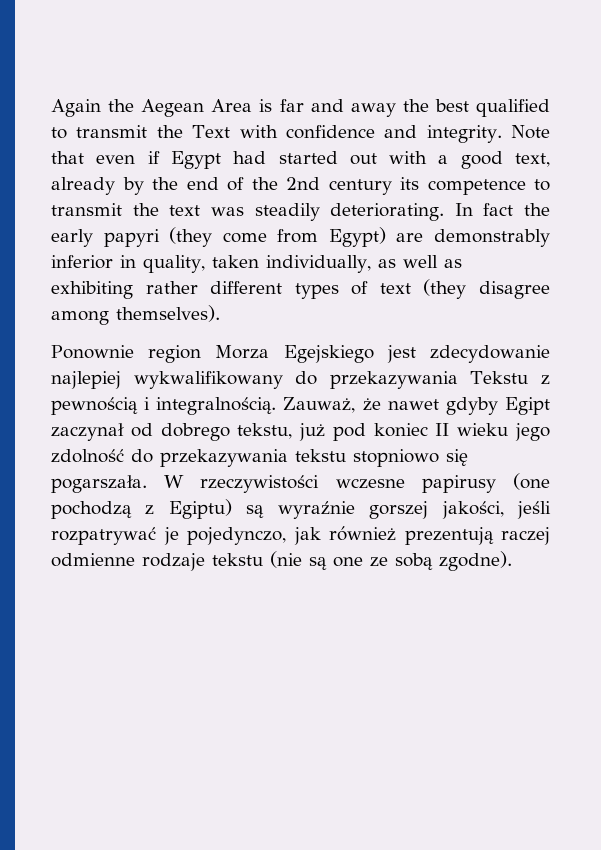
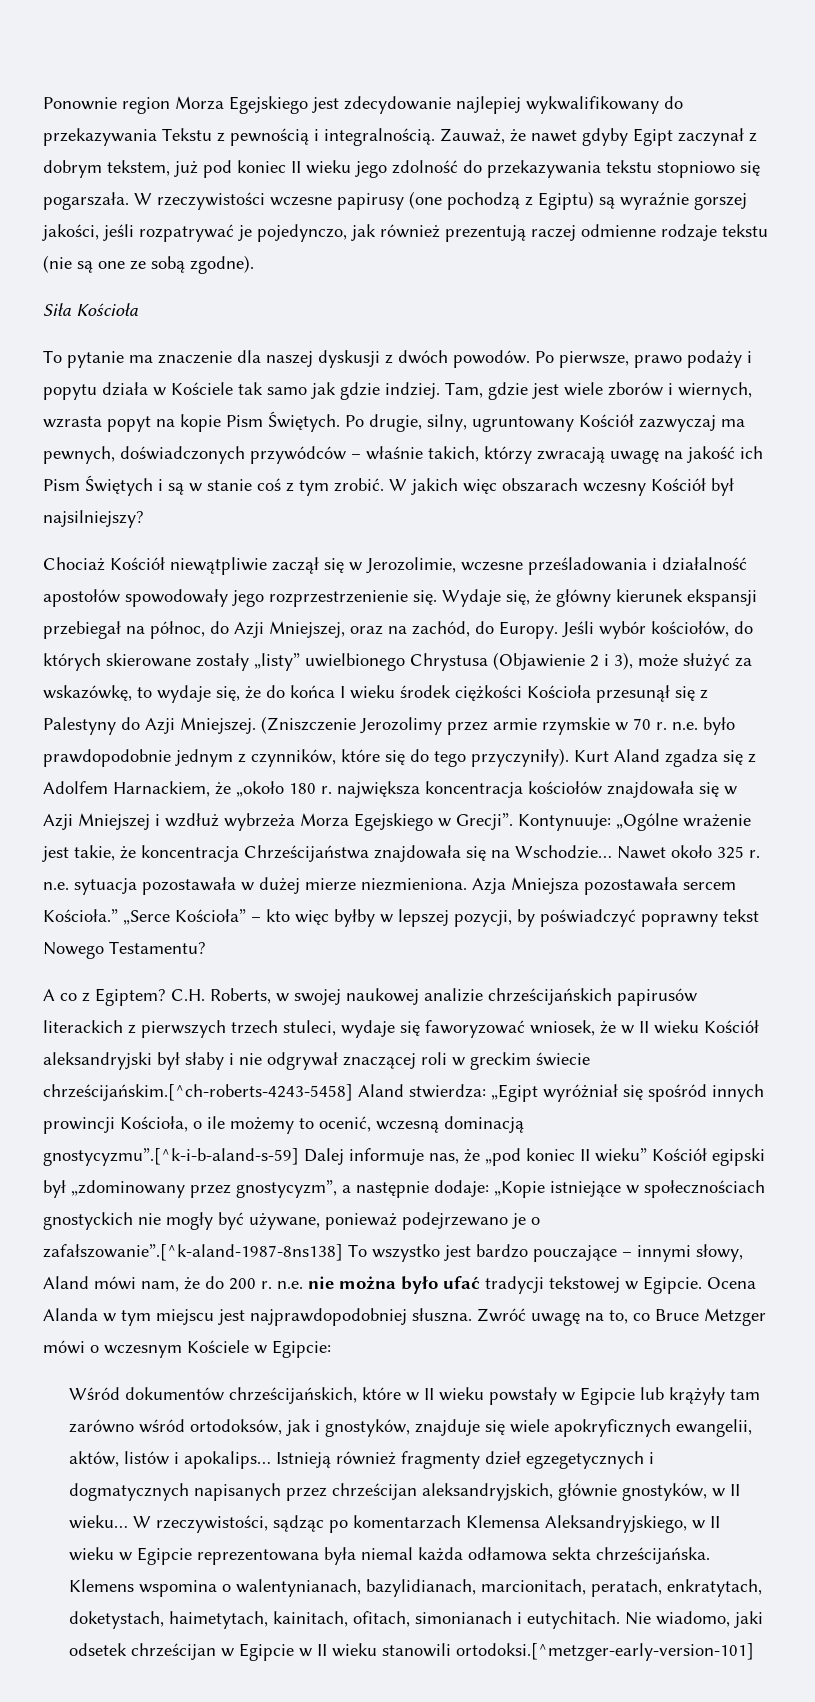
- Again the Aegean Area is far and away the best qualified to transmit the Text with confidence and integrity. Note that even if Egypt had started out with a good text, already by the end of the 2nd century its competence to transmit the text was steadily deteriorating. In fact the early papyri (they come from Egypt) are demonstrably inferior in quality, taken individually, as well as exhibiting rather different types of text (they disagree among themselves).
- Zauważ, że nawet gdyby Egipt zaczynał od dobrego tekstu, już pod koniec II wieku jego zdolność do przekazywania tekstu stopniowo się pogarszała.
+ Zauważ, że nawet gdyby Egipt zaczynał z dobrym tekstem, już pod koniec II wieku jego zdolność do przekazywania tekstu stopniowo się pogarszała.
+ Siła Kościoła
+ To pytanie ma znaczenie dla naszej dyskusji z dwóch powodów. Po pierwsze, prawo podaży i popytu działa w Kościele tak samo jak gdzie indziej. Tam, gdzie jest wiele zborów i wiernych, wzrasta popyt na kopie Pism Świętych. Po drugie, silny, ugruntowany Kościół zazwyczaj ma pewnych, doświadczonych przywódców – właśnie takich, którzy zwracają uwagę na jakość ich Pism Świętych i są w stanie coś z tym zrobić. W jakich więc obszarach wczesny Kościół był najsilniejszy?
+ Chociaż Kościół niewątpliwie zaczął się w Jerozolimie, wczesne prześladowania i działalność apostołów spowodowały jego rozprzestrzenienie się. Wydaje się, że główny kierunek ekspansji przebiegał na północ, do Azji Mniejszej, oraz na zachód, do Europy. Jeśli wybór kościołów, do których skierowane zostały „listy” uwielbionego Chrystusa (Objawienie 2 i 3), może służyć za wskazówkę, to wydaje się, że do końca I wieku środek ciężkości Kościoła przesunął się z Palestyny do Azji Mniejszej. (Zniszczenie Jerozolimy przez armie rzymskie w 70 r. n.e. było prawdopodobnie jednym z czynników, które się do tego przyczyniły). Kurt Aland zgadza się z Adolfem Harnackiem, że „około 180 r. największa koncentracja kościołów znajdowała się w Azji Mniejszej i wzdłuż wybrzeża Morza Egejskiego w Grecji”. Kontynuuje: „Ogólne wrażenie jest takie, że koncentracja Chrześcijaństwa znajdowała się na Wschodzie… Nawet około 325 r. n.e. sytuacja pozostawała w dużej mierze niezmieniona. Azja Mniejsza pozostawała sercem Kościoła.” „Serce Kościoła” – kto więc byłby w lepszej pozycji, by poświadczyć poprawny tekst Nowego Testamentu?
+ A co z Egiptem? C.H. Roberts, w swojej naukowej analizie chrześcijańskich papirusów literackich z pierwszych trzech stuleci, wydaje się faworyzować wniosek, że w II wieku Kościół aleksandryjski był słaby i nie odgrywał znaczącej roli w greckim świecie chrześcijańskim.[^ch-roberts-4243-5458] Aland stwierdza: „Egipt wyróżniał się spośród innych prowincji Kościoła, o ile możemy to ocenić, wczesną dominacją gnostycyzmu”.[^k-i-b-aland-s-59] Dalej informuje nas, że „pod koniec II wieku” Kościół egipski był „zdominowany przez gnostycyzm”, a następnie dodaje: „Kopie istniejące w społecznościach gnostyckich nie mogły być używane, ponieważ podejrzewano je o zafałszowanie”.[^k-aland-1987-8ns138] To wszystko jest bardzo pouczające – innymi słowy, Aland mówi nam, że do 200 r. n.e. nie można było ufać tradycji tekstowej w Egipcie. Ocena Alanda w tym miejscu jest najprawdopodobniej słuszna. Zwróć uwagę na to, co Bruce Metzger mówi o wczesnym Kościele w Egipcie:
+ Wśród dokumentów chrześcijańskich, które w II wieku powstały w Egipcie lub krążyły tam zarówno wśród ortodoksów, jak i gnostyków, znajduje się wiele apokryficznych ewangelii, aktów, listów i apokalips… Istnieją również fragmenty dzieł egzegetycznych i dogmatycznych napisanych przez chrześcijan aleksandryjskich, głównie gnostyków, w II wieku… W rzeczywistości, sądząc po komentarzach Klemensa Aleksandryjskiego, w II wieku w Egipcie reprezentowana była niemal każda odłamowa sekta chrześcijańska. Klemens wspomina o walentynianach, bazylidianach, marcionitach, peratach, enkratytach, doketystach, haimetytach, kainitach, ofitach, simonianach i eutychitach. Nie wiadomo, jaki odsetek chrześcijan w Egipcie w II wieku stanowili ortodoksi.[^metzger-early-version-101]

